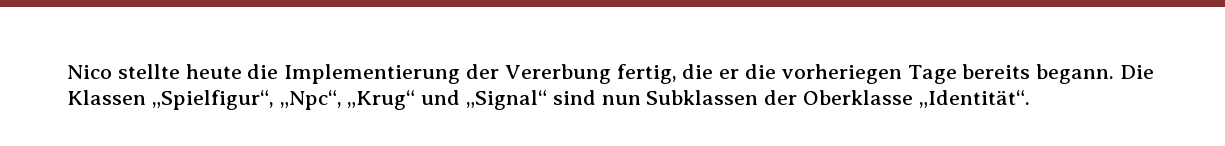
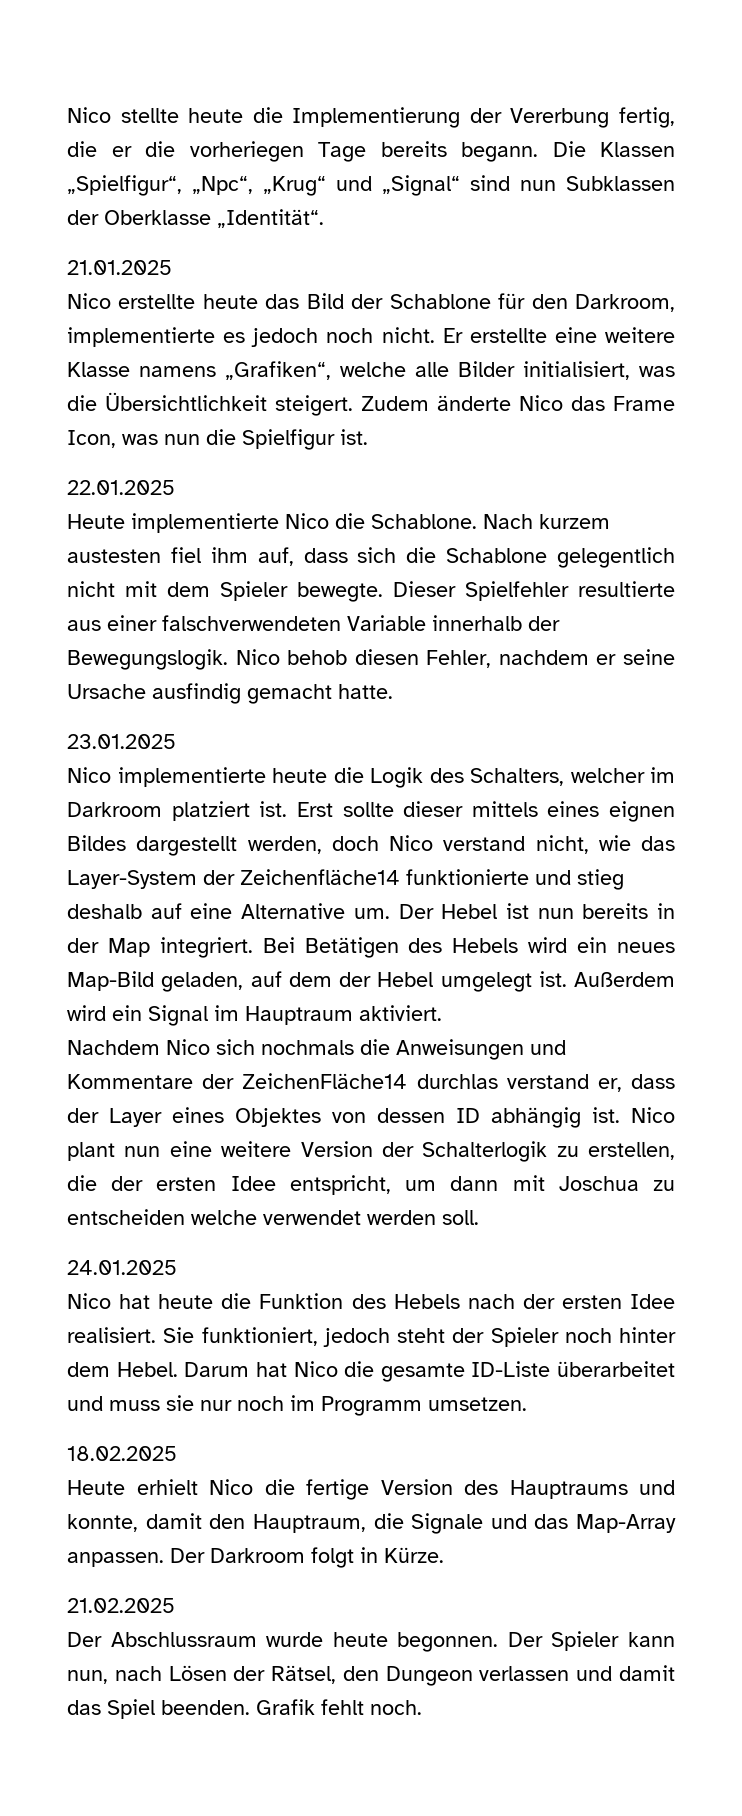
+ 21.01.2025
+ Nico erstellte heute das Bild der Schablone für den Darkroom, implementierte es jedoch noch nicht. Er erstellte eine weitere Klasse namens „Grafiken“, welche alle Bilder initialisiert, was die Übersichtlichkeit steigert. Zudem änderte Nico das Frame Icon, was nun die Spielfigur ist.
+ 22.01.2025
+ Heute implementierte Nico die Schablone. Nach kurzem austesten fiel ihm auf, dass sich die Schablone gelegentlich nicht mit dem Spieler bewegte. Dieser Spielfehler resultierte aus einer falschverwendeten Variable innerhalb der Bewegungslogik. Nico behob diesen Fehler, nachdem er seine Ursache ausfindig gemacht hatte.
+ 23.01.2025
+ Nico implementierte heute die Logik des Schalters, welcher im Darkroom platziert ist. Erst sollte dieser mittels eines eignen Bildes dargestellt werden, doch Nico verstand nicht, wie das Layer-System der Zeichenfläche14 funktionierte und stieg deshalb auf eine Alternative um. Der Hebel ist nun bereits in der Map integriert. Bei Betätigen des Hebels wird ein neues Map-Bild geladen, auf dem der Hebel umgelegt ist. Außerdem wird ein Signal im Hauptraum aktiviert.
+ Nachdem Nico sich nochmals die Anweisungen und Kommentare der ZeichenFläche14 durchlas verstand er, dass der Layer eines Objektes von dessen ID abhängig ist. Nico plant nun eine weitere Version der Schalterlogik zu erstellen, die der ersten Idee entspricht, um dann mit Joschua zu entscheiden welche verwendet werden soll.
+ 24.01.2025
+ Nico hat heute die Funktion des Hebels nach der ersten Idee realisiert. Sie funktioniert, jedoch steht der Spieler noch hinter dem Hebel. Darum hat Nico die gesamte ID-Liste überarbeitet und muss sie nur noch im Programm umsetzen.
+ 18.02.2025
+ Heute erhielt Nico die fertige Version des Hauptraums und konnte, damit den Hauptraum, die Signale und das Map-Array anpassen. Der Darkroom folgt in Kürze.
+ 21.02.2025
+ Der Abschlussraum wurde heute begonnen. Der Spieler kann nun, nach Lösen der Rätsel, den Dungeon verlassen und damit das Spiel beenden. Grafik fehlt noch.

